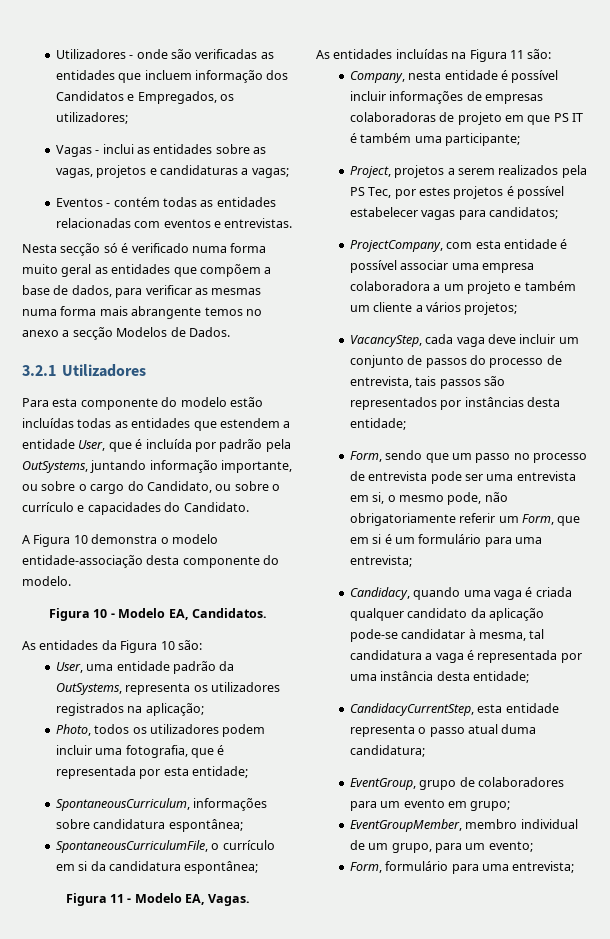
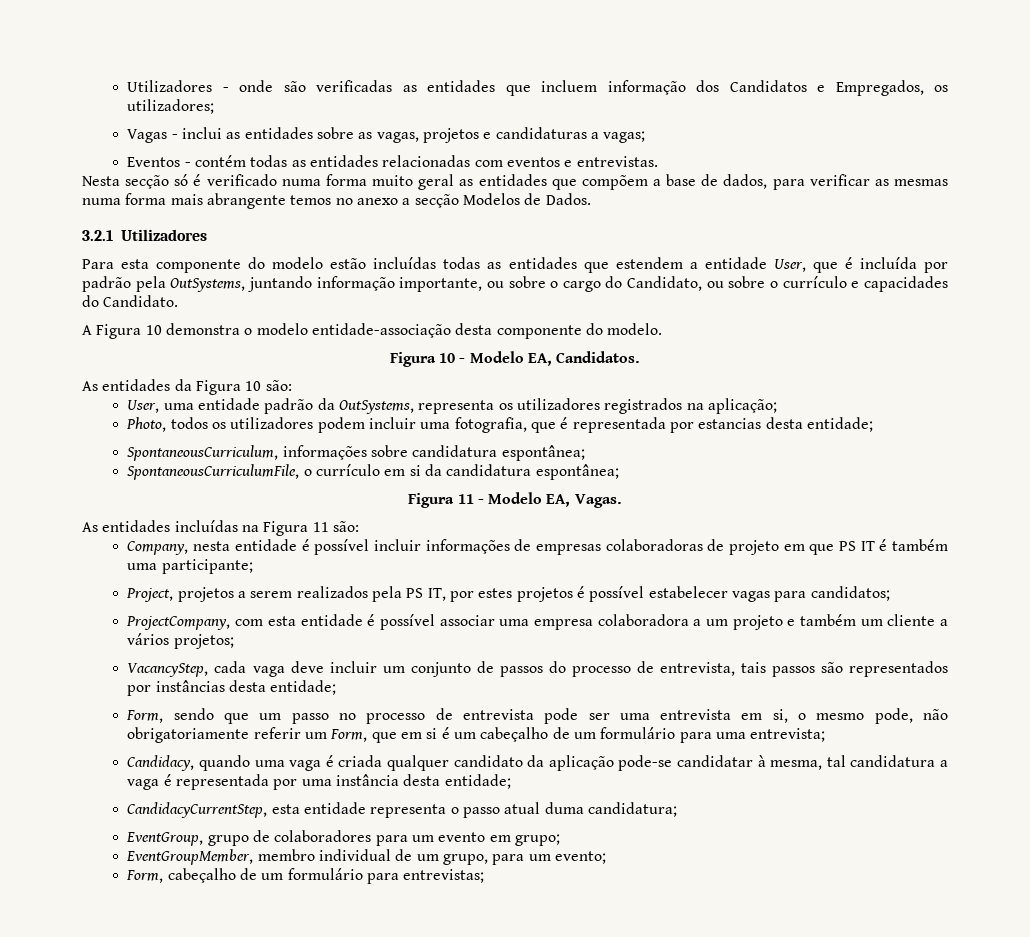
- Photo, todos os utilizadores podem incluir uma fotografia, que é representada por esta entidade;
+ Photo, todos os utilizadores podem incluir uma fotografia, que é representada por estancias desta entidade;
- Project, projetos a serem realizados pela PS Tec, por estes projetos é possível estabelecer vagas para candidatos;
+ Project, projetos a serem realizados pela PS IT, por estes projetos é possível estabelecer vagas para candidatos;
- Form, sendo que um passo no processo de entrevista pode ser uma entrevista em si, o mesmo pode, não obrigatoriamente referir um Form, que em si é um formulário para uma entrevista;
+ Form, sendo que um passo no processo de entrevista pode ser uma entrevista em si, o mesmo pode, não obrigatoriamente referir um Form, que em si é um cabeçalho de um formulário para uma entrevista;
- Form, formulário para uma entrevista;
+ Form, cabeçalho de um formulário para entrevistas;

